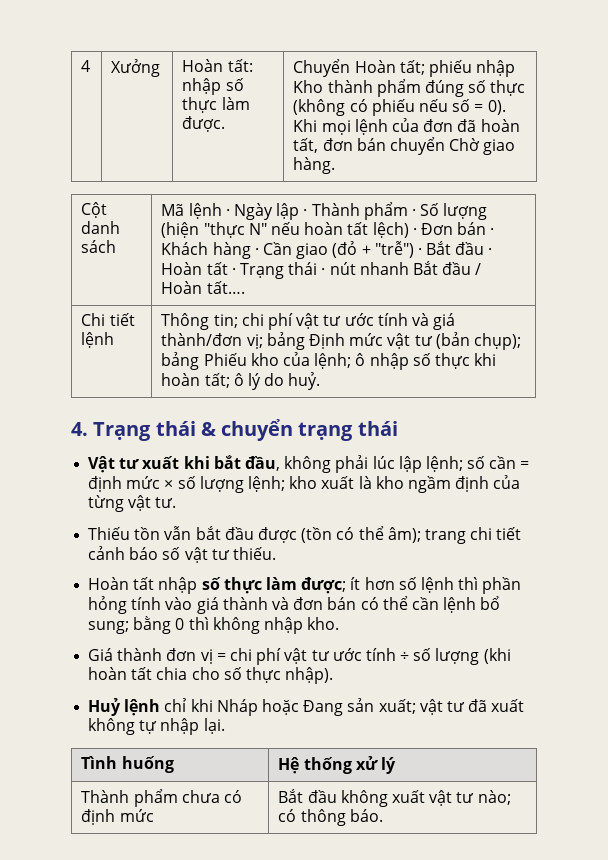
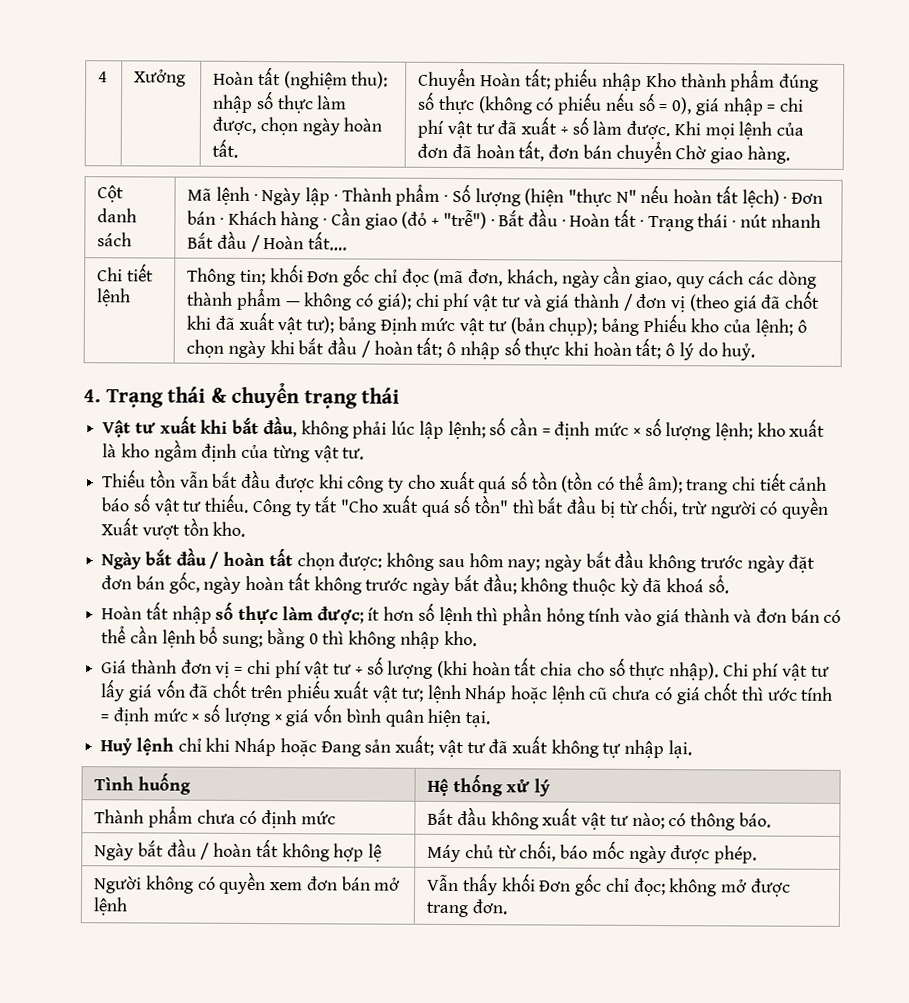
- Hoàn tất: nhập số thực làm được.
+ Hoàn tất (nghiệm thu): nhập số thực làm được, chọn ngày hoàn tất.
- Chuyển Hoàn tất; phiếu nhập Kho thành phẩm đúng số thực (không có phiếu nếu số = 0).
+ Chuyển Hoàn tất; phiếu nhập Kho thành phẩm đúng số thực (không có phiếu nếu số = 0), giá nhập = chi phí vật tư đã xuất ÷ số làm được.
- Thông tin; chi phí vật tư ước tính và giá thành/đơn vị; bảng Định mức vật tư (bản chụp); bảng Phiếu kho của lệnh; ô nhập số thực khi hoàn tất; ô lý do huỷ.
+ Thông tin; khối Đơn gốc chỉ đọc (mã đơn, khách, ngày cần giao, quy cách các dòng thành phẩm — không có giá); chi phí vật tư và giá thành / đơn vị (theo giá đã chốt khi đã xuất vật tư); bảng Định mức vật tư (bản chụp); bảng Phiếu kho của lệnh; ô chọn ngày khi bắt đầu / hoàn tất; ô nhập số thực khi hoàn tất; ô lý do huỷ.
- Thiếu tồn vẫn bắt đầu được (tồn có thể âm); trang chi tiết cảnh báo số vật tư thiếu.
+ Thiếu tồn vẫn bắt đầu được khi công ty cho xuất quá số tồn (tồn có thể âm); trang chi tiết cảnh báo số vật tư thiếu. Công ty tắt "Cho xuất quá số tồn" thì bắt đầu bị từ chối, trừ người có quyền Xuất vượt tồn kho.
+ Ngày bắt đầu / hoàn tất chọn được: không sau hôm nay; ngày bắt đầu không trước ngày đặt đơn bán gốc, ngày hoàn tất không trước ngày bắt đầu; không thuộc kỳ đã khoá sổ.
- Giá thành đơn vị = chi phí vật tư ước tính ÷ số lượng (khi hoàn tất chia cho số thực nhập).
+ Giá thành đơn vị = chi phí vật tư ÷ số lượng (khi hoàn tất chia cho số thực nhập). Chi phí vật tư lấy giá vốn đã chốt trên phiếu xuất vật tư; lệnh Nháp hoặc lệnh cũ chưa có giá chốt thì ước tính = định mức × số lượng × giá vốn bình quân hiện tại.
+ Ngày bắt đầu / hoàn tất không hợp lệ | Máy chủ từ chối, báo mốc ngày được phép.
+ Người không có quyền xem đơn bán mở lệnh | Vẫn thấy khối Đơn gốc chỉ đọc; không mở được trang đơn.

